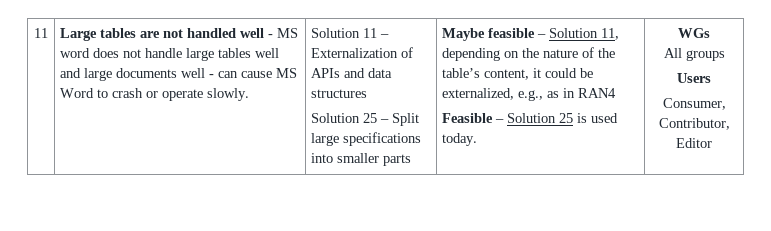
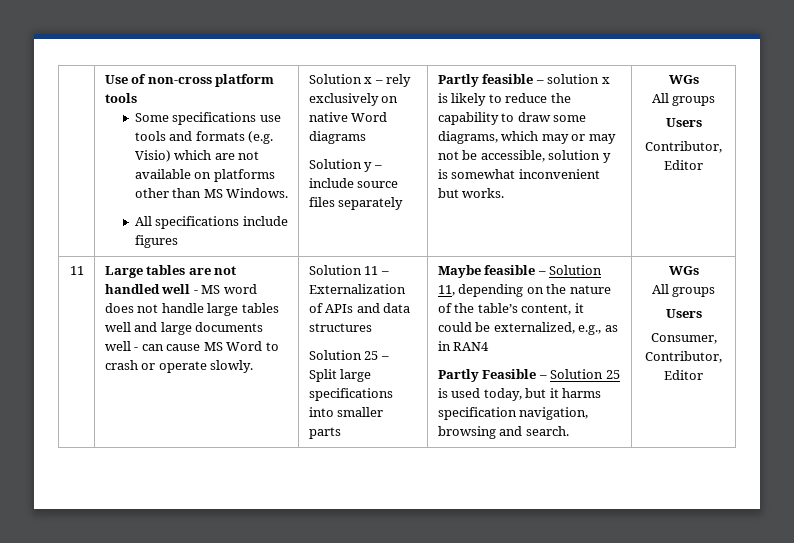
+ Use of non-cross platform tools
+ Some specifications use tools and formats (e.g. Visio) which are not available on platforms other than MS Windows.
+ All specifications include figures | Solution x – rely exclusively on native Word diagrams
+ Solution y – include source files separately | Partly feasible – solution x is likely to reduce the capability to draw some diagrams, which may or may not be accessible, solution y is somewhat inconvenient but works. | WGs
+ All groups
+ Users
+ Contributor, Editor
- Feasible – Solution 25 is used today.
+ Partly Feasible – Solution 25 is used today, but it harms specification navigation, browsing and search.

